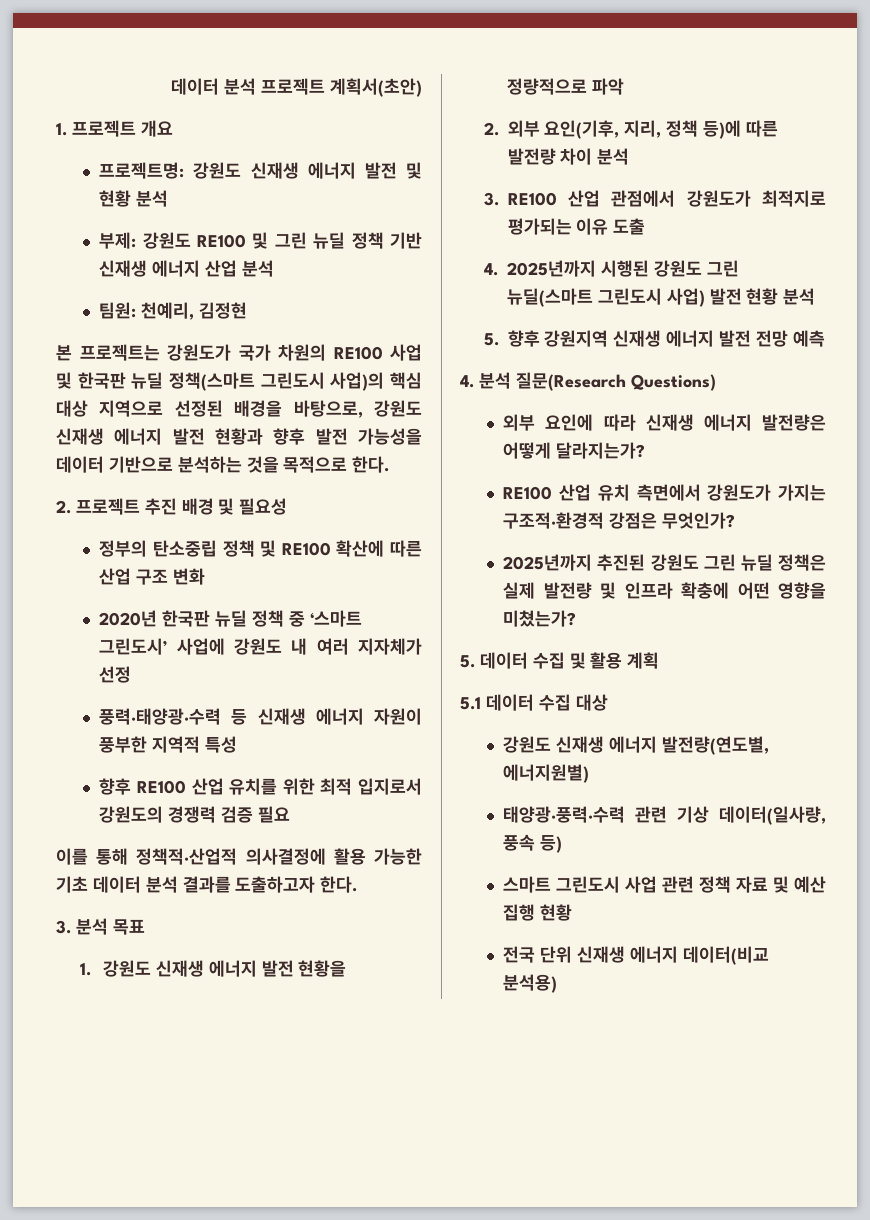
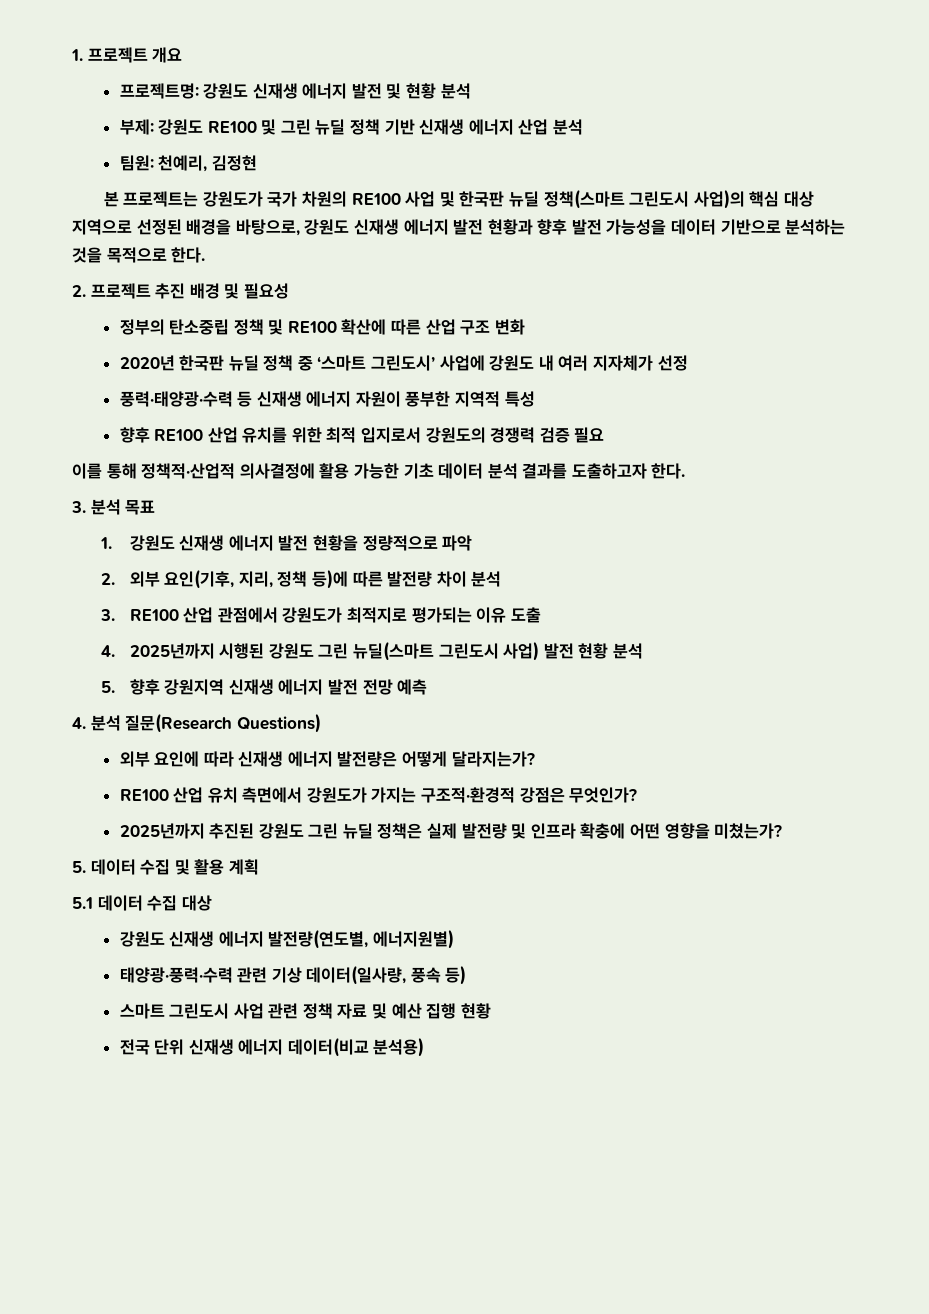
- 데이터 분석 프로젝트 계획서(초안)

